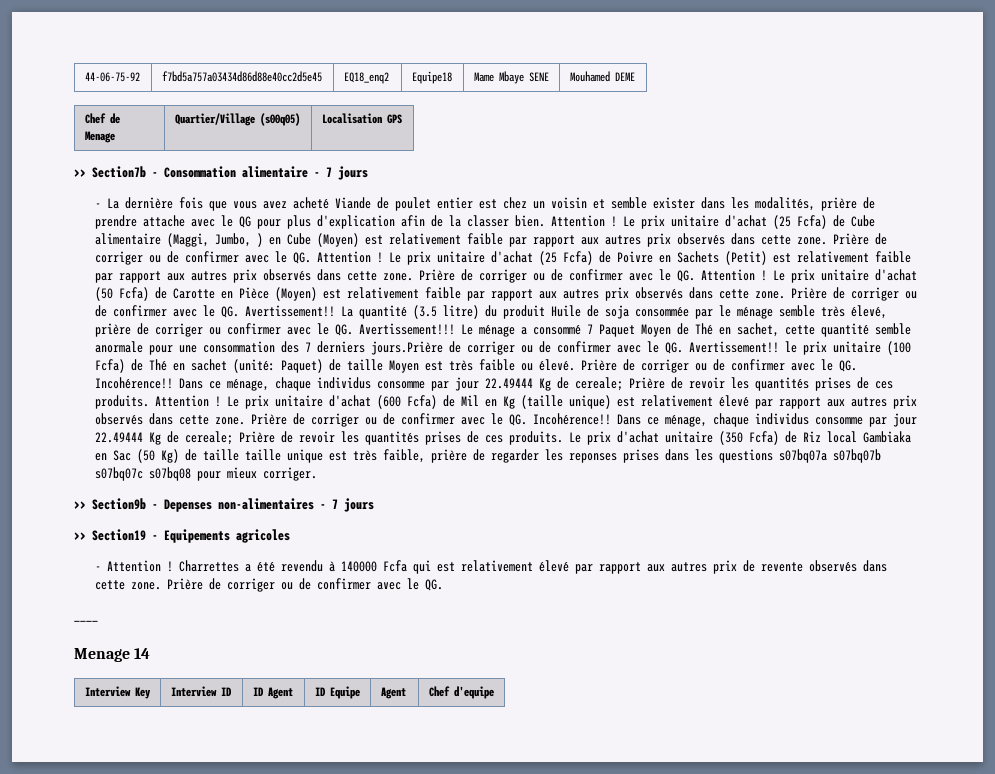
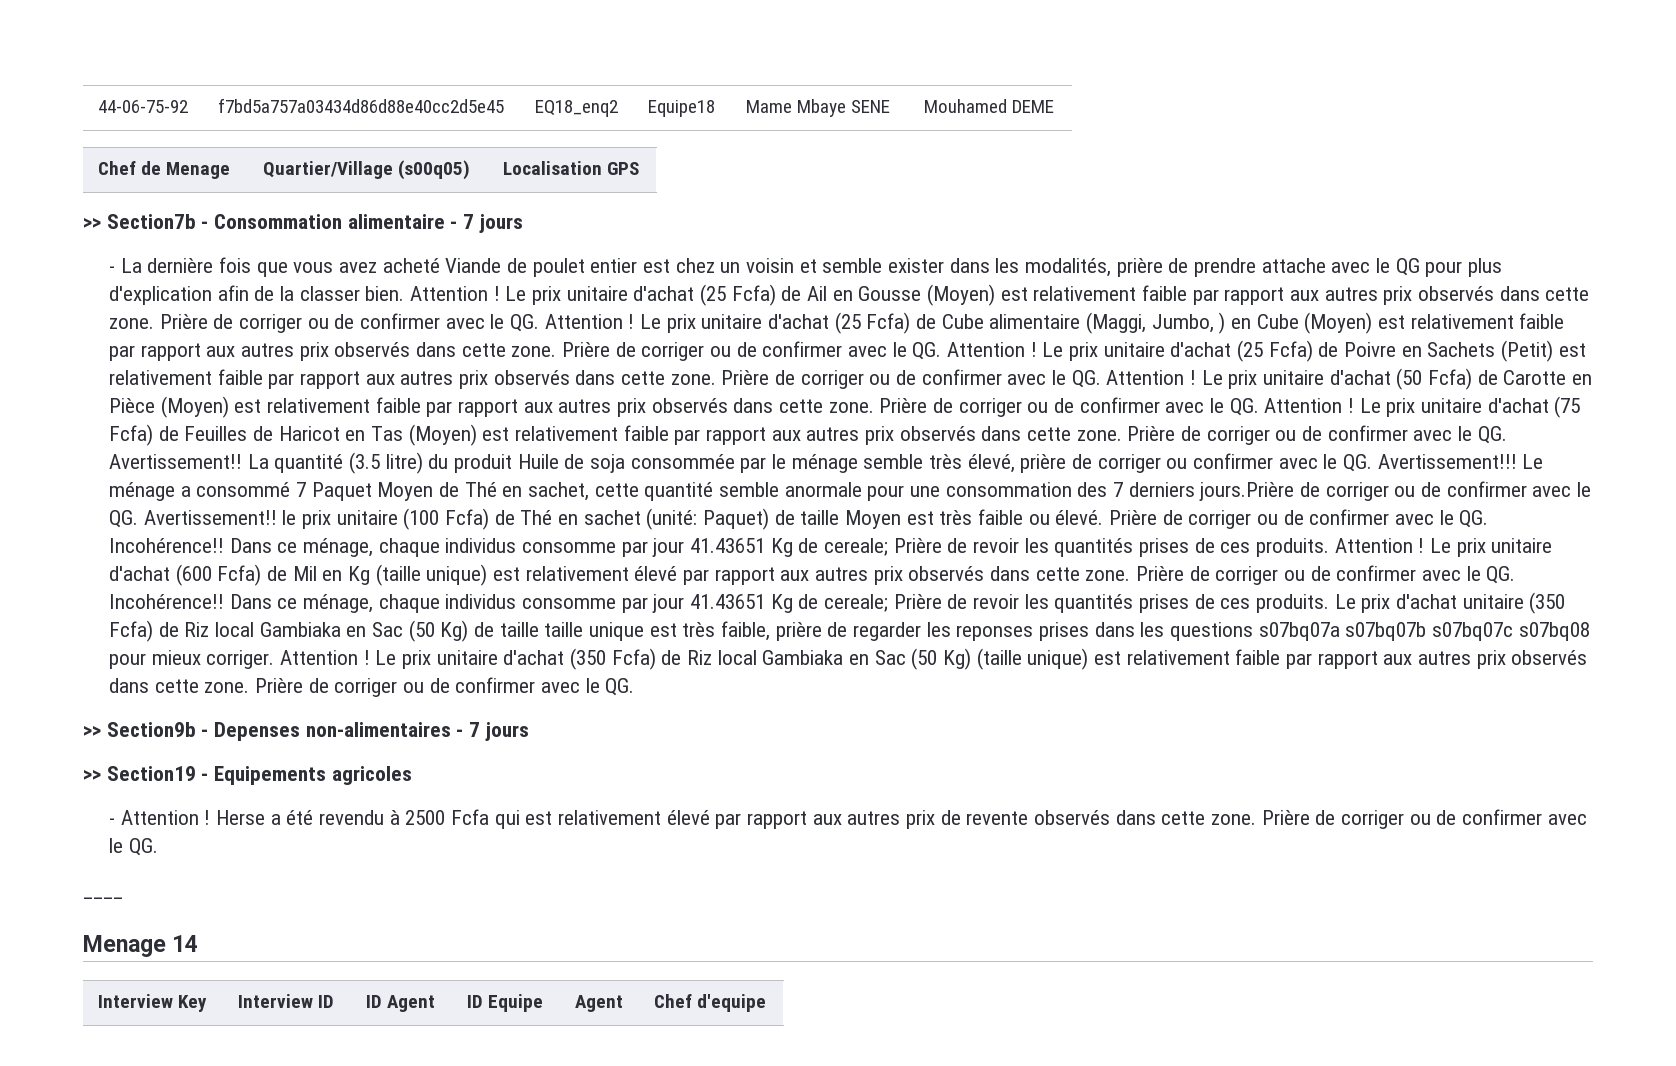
- Le prix unitaire d'achat (25 Fcfa) de Cube alimentaire (Maggi, Jumbo, ) en Cube (Moyen) est relativement faible par rapport aux autres prix observés dans cette zone.
+ Le prix unitaire d'achat (25 Fcfa) de Ail en Gousse (Moyen) est relativement faible par rapport aux autres prix observés dans cette zone. Prière de corriger ou de confirmer avec le QG. Attention ! Le prix unitaire d'achat (25 Fcfa) de Cube alimentaire (Maggi, Jumbo, ) en Cube (Moyen) est relativement faible par rapport aux autres prix observés dans cette zone.
- Prière de corriger ou de confirmer avec le QG. Avertissement!!
+ Prière de corriger ou de confirmer avec le QG. Attention ! Le prix unitaire d'achat (75 Fcfa) de Feuilles de Haricot en Tas (Moyen) est relativement faible par rapport aux autres prix observés dans cette zone. Prière de corriger ou de confirmer avec le QG. Avertissement!!
- Paquet) de taille Moyen est très faible ou élevé. Prière de corriger ou de confirmer avec le QG. Incohérence!! Dans ce ménage, chaque individus consomme par jour 22.49444 Kg de cereale;
+ Paquet) de taille Moyen est très faible ou élevé. Prière de corriger ou de confirmer avec le QG. Incohérence!! Dans ce ménage, chaque individus consomme par jour 41.43651 Kg de cereale;
- Le prix unitaire d'achat (600 Fcfa) de Mil en Kg (taille unique) est relativement élevé par rapport aux autres prix observés dans cette zone. Prière de corriger ou de confirmer avec le QG. Incohérence!! Dans ce ménage, chaque individus consomme par jour 22.49444 Kg de cereale; Prière de revoir les quantités prises de ces produits.
+ Le prix unitaire d'achat (600 Fcfa) de Mil en Kg (taille unique) est relativement élevé par rapport aux autres prix observés dans cette zone. Prière de corriger ou de confirmer avec le QG. Incohérence!! Dans ce ménage, chaque individus consomme par jour 41.43651 Kg de cereale; Prière de revoir les quantités prises de ces produits.
+ Attention ! Le prix unitaire d'achat (350 Fcfa) de Riz local Gambiaka en Sac (50 Kg) (taille unique) est relativement faible par rapport aux autres prix observés dans cette zone. Prière de corriger ou de confirmer avec le QG.
- Charrettes a été revendu à 140000 Fcfa qui est relativement élevé par rapport aux autres prix de revente observés dans cette zone.
+ Herse a été revendu à 2500 Fcfa qui est relativement élevé par rapport aux autres prix de revente observés dans cette zone.

